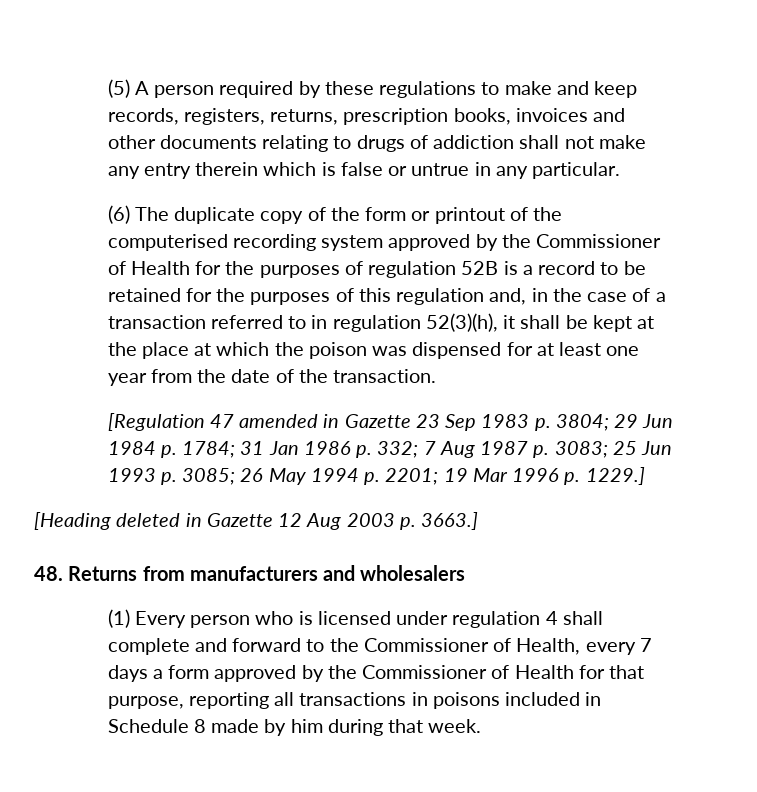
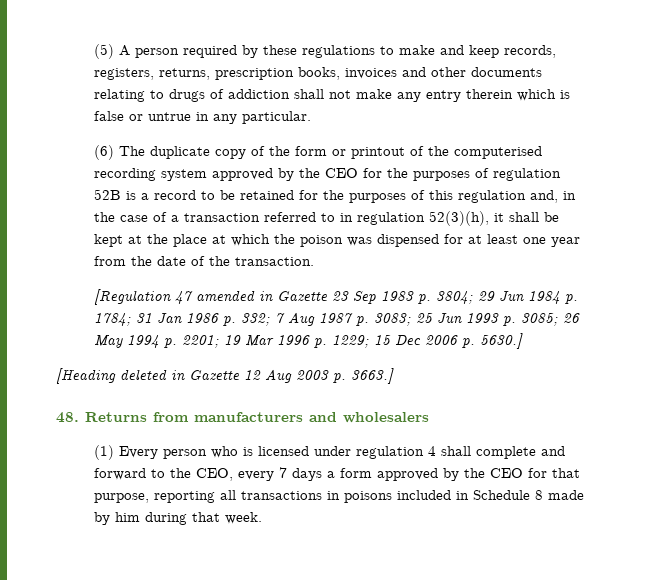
- (6) The duplicate copy of the form or printout of the computerised recording system approved by the Commissioner of Health for the purposes of regulation 52B is a record to be retained for the purposes of this regulation and, in the case of a transaction referred to in regulation 52(3)(h), it shall be kept at the place at which the poison was dispensed for at least one year from the date of the transaction.
+ (6) The duplicate copy of the form or printout of the computerised recording system approved by the CEO for the purposes of regulation 52B is a record to be retained for the purposes of this regulation and, in the case of a transaction referred to in regulation 52(3)(h), it shall be kept at the place at which the poison was dispensed for at least one year from the date of the transaction.
- [Regulation 47 amended in Gazette 23 Sep 1983 p. 3804; 29 Jun 1984 p. 1784; 31 Jan 1986 p. 332; 7 Aug 1987 p. 3083; 25 Jun 1993 p. 3085; 26 May 1994 p. 2201; 19 Mar 1996 p. 1229.]
+ [Regulation 47 amended in Gazette 23 Sep 1983 p. 3804; 29 Jun 1984 p. 1784; 31 Jan 1986 p. 332; 7 Aug 1987 p. 3083; 25 Jun 1993 p. 3085; 26 May 1994 p. 2201; 19 Mar 1996 p. 1229; 15 Dec 2006 p. 5630.]
- (1) Every person who is licensed under regulation 4 shall complete and forward to the Commissioner of Health, every 7 days a form approved by the Commissioner of Health for that purpose, reporting all transactions in poisons included in Schedule 8 made by him during that week.
+ (1) Every person who is licensed under regulation 4 shall complete and forward to the CEO, every 7 days a form approved by the CEO for that purpose, reporting all transactions in poisons included in Schedule 8 made by him during that week.

